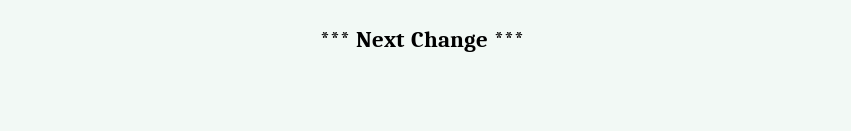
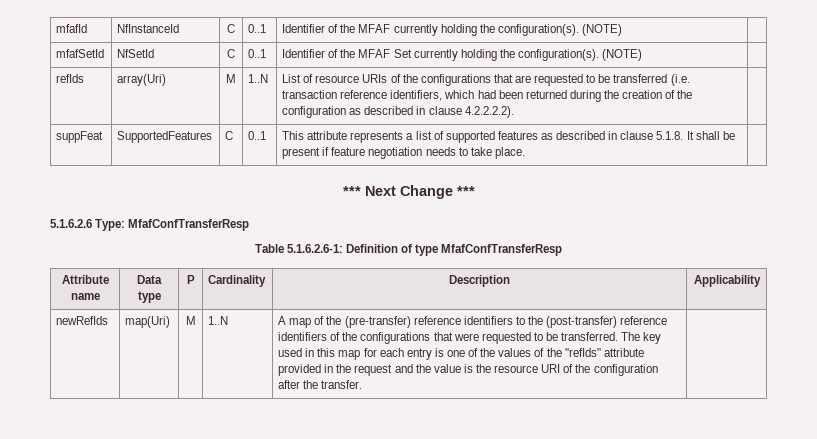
+ mfafId | NfInstanceId | C | 0..1 | Identifier of the MFAF currently holding the configuration(s). (NOTE) |
+ mfafSetId | NfSetId | C | 0..1 | Identifier of the MFAF Set currently holding the configuration(s). (NOTE) |
+ refIds | array(Uri) | M | 1..N | List of resource URIs of the configurations that are requested to be transferred (i.e. transaction reference identifiers, which had been returned during the creation of the configuration as described in clause 4.2.2.2.2). |
+ suppFeat | SupportedFeatures | C | 0..1 | This attribute represents a list of supported features as described in clause 5.1.8. It shall be present if feature negotiation needs to take place. |
  *** Next Change ***
+ 5.1.6.2.6 Type: MfafConfTransferResp
+ Table 5.1.6.2.6-1: Definition of type MfafConfTransferResp
+ Attribute name | Data type | P | Cardinality | Description | Applicability
+ newRefIds | map(Uri) | M | 1..N | A map of the (pre-transfer) reference identifiers to the (post-transfer) reference identifiers of the configurations that were requested to be transferred. The key used in this map for each entry is one of the values of the "refIds" attribute provided in the request and the value is the resource URI of the configuration after the transfer.

